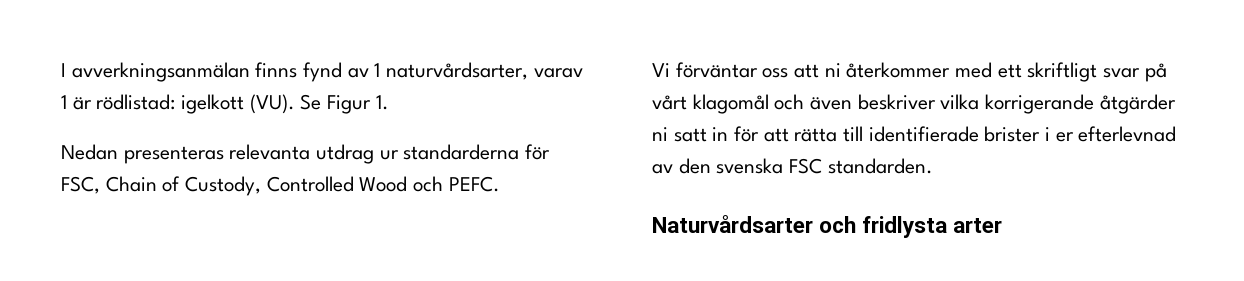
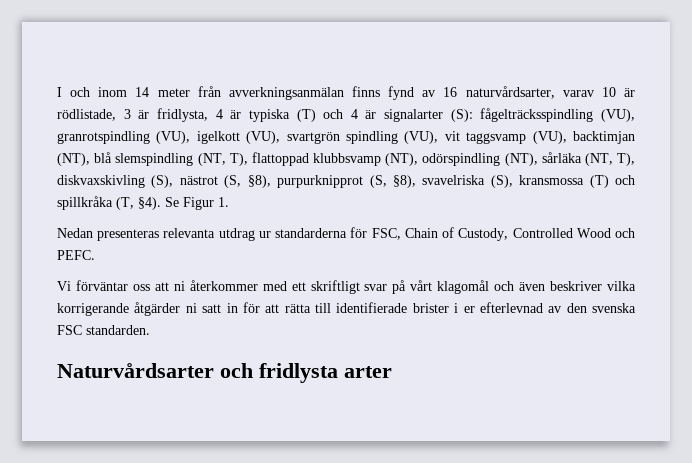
- I avverkningsanmälan finns fynd av 1 naturvårdsarter, varav 1 är rödlistad: igelkott (VU). Se Figur 1.
+ I och inom 14 meter från avverkningsanmälan finns fynd av 16 naturvårdsarter, varav 10 är rödlistade, 3 är fridlysta, 4 är typiska (T) och 4 är signalarter (S): fågelträcksspindling (VU), granrotspindling (VU), igelkott (VU), svartgrön spindling (VU), vit taggsvamp (VU), backtimjan (NT), blå slemspindling (NT, T), flattoppad klubbsvamp (NT), odörspindling (NT), sårläka (NT, T), diskvaxskivling (S), nästrot (S, §8), purpurknipprot (S, §8), svavelriska (S), kransmossa (T) och spillkråka (T, §4). Se Figur 1.

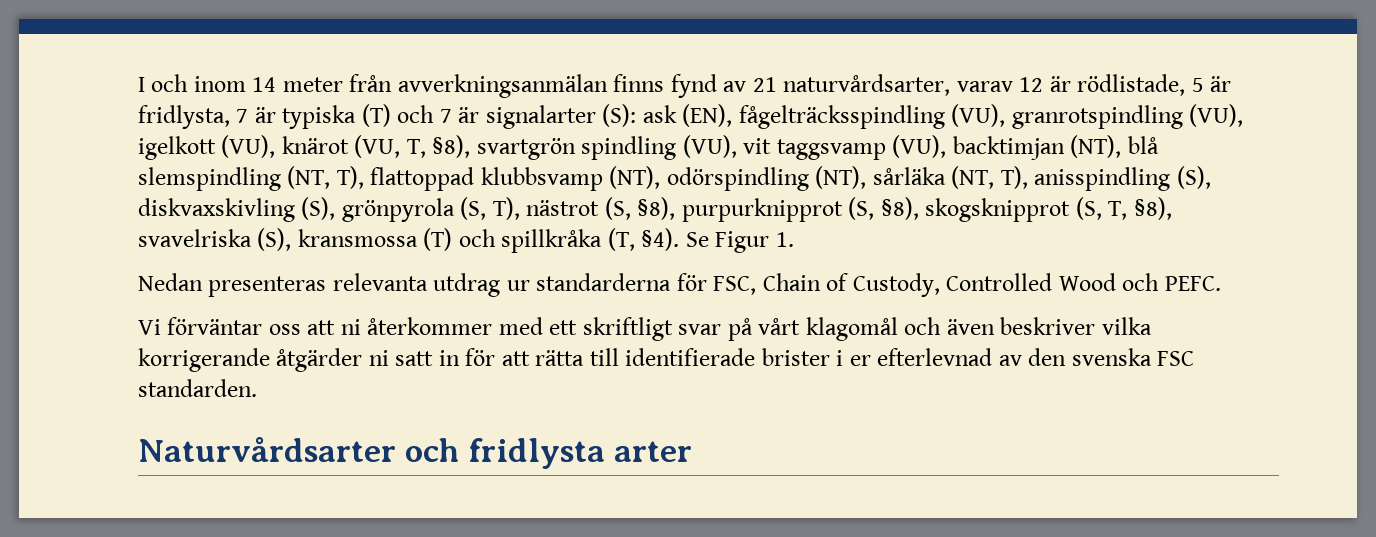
- I och inom 14 meter från avverkningsanmälan finns fynd av 16 naturvårdsarter, varav 10 är rödlistade, 3 är fridlysta, 4 är typiska (T) och 4 är signalarter (S):
+ I och inom 14 meter från avverkningsanmälan finns fynd av 21 naturvårdsarter, varav 12 är rödlistade, 5 är fridlysta, 7 är typiska (T) och 7 är signalarter (S):
- fågelträcksspindling (VU), granrotspindling (VU), igelkott (VU), svartgrön spindling (VU), vit taggsvamp (VU), backtimjan (NT), blå slemspindling (NT, T), flattoppad klubbsvamp (NT), odörspindling (NT), sårläka (NT, T), diskvaxskivling (S), nästrot (S, §8), purpurknipprot (S, §8), svavelriska (S), kransmossa (T) och spillkråka (T, §4).
+ ask (EN), fågelträcksspindling (VU), granrotspindling (VU), igelkott (VU), knärot (VU, T, §8), svartgrön spindling (VU), vit taggsvamp (VU), backtimjan (NT), blå slemspindling (NT, T), flattoppad klubbsvamp (NT), odörspindling (NT), sårläka (NT, T), anisspindling (S), diskvaxskivling (S), grönpyrola (S, T), nästrot (S, §8), purpurknipprot (S, §8), skogsknipprot (S, T, §8), svavelriska (S), kransmossa (T) och spillkråka (T, §4).

